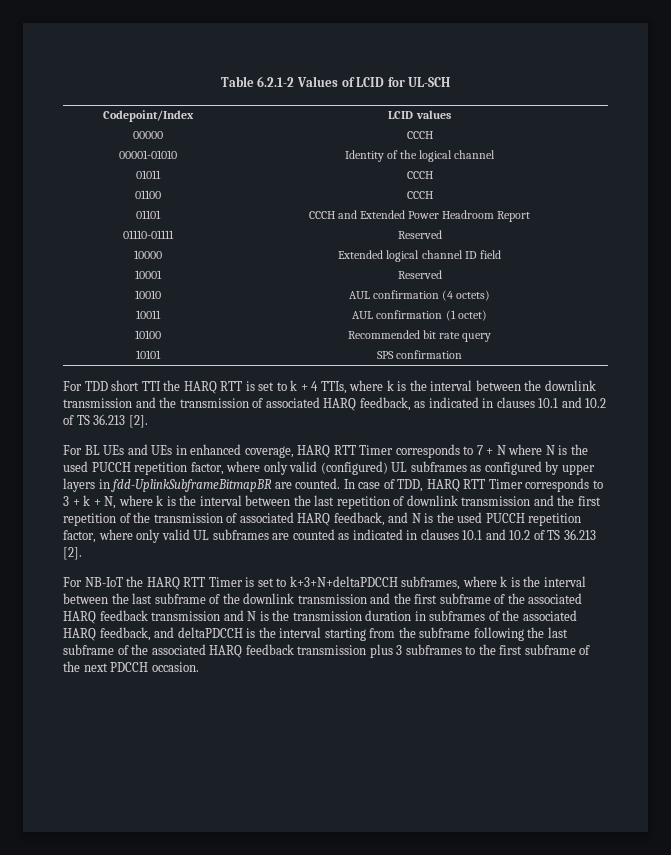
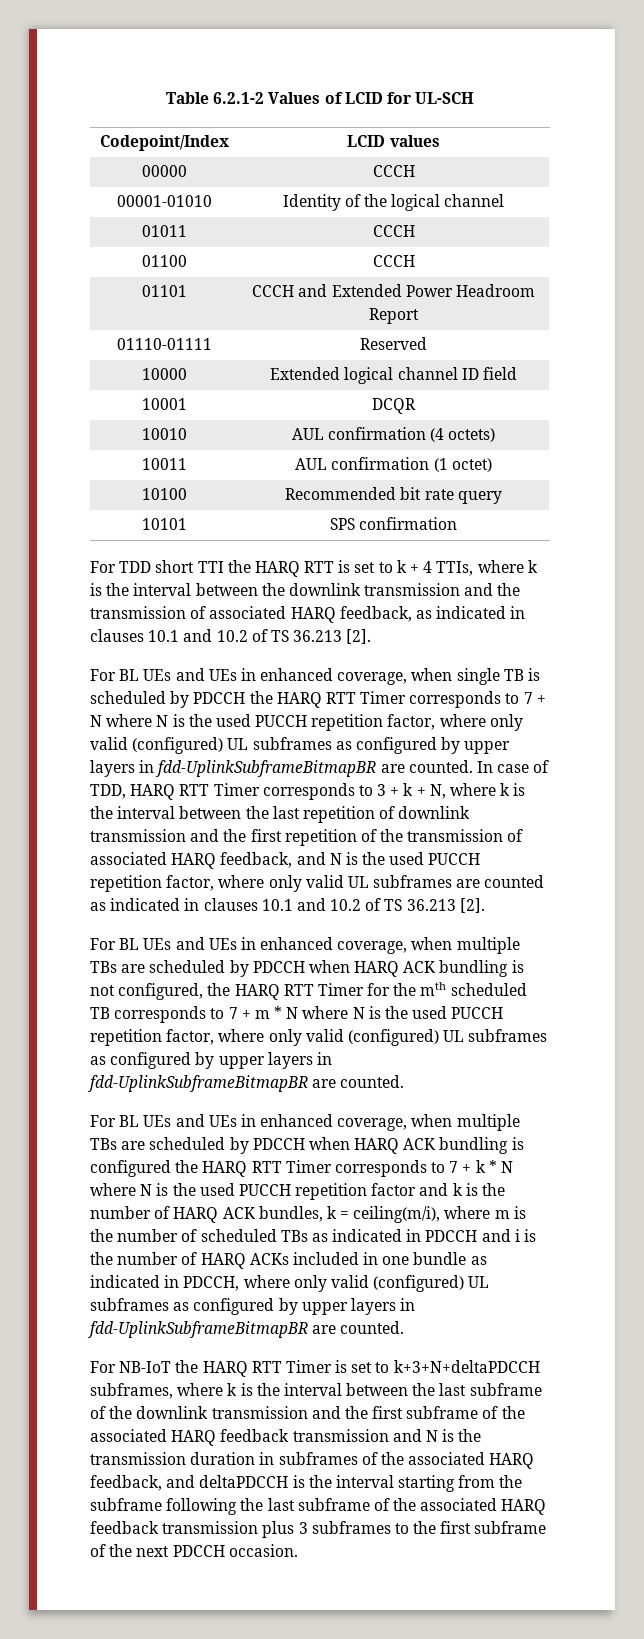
- 10001 | Reserved
+ 10001 | DCQR
- For BL UEs and UEs in enhanced coverage, HARQ RTT Timer corresponds to 7 + N where N is the used PUCCH repetition factor, where only valid (configured) UL subframes as configured by upper layers in fdd-UplinkSubframeBitmapBR are counted.
+ For BL UEs and UEs in enhanced coverage, when single TB is scheduled by PDCCH the HARQ RTT Timer corresponds to 7 + N where N is the used PUCCH repetition factor, where only valid (configured) UL subframes as configured by upper layers in fdd-UplinkSubframeBitmapBR are counted.
+ For BL UEs and UEs in enhanced coverage, when multiple TBs are scheduled by PDCCH when HARQ ACK bundling is not configured, the HARQ RTT Timer for the mth scheduled TB corresponds to 7 + m * N where N is the used PUCCH repetition factor, where only valid (configured) UL subframes as configured by upper layers in fdd-UplinkSubframeBitmapBR are counted.
+ For BL UEs and UEs in enhanced coverage, when multiple TBs are scheduled by PDCCH when HARQ ACK bundling is configured the HARQ RTT Timer corresponds to 7 + k * N where N is the used PUCCH repetition factor and k is the number of HARQ ACK bundles, k = ceiling(m/i), where m is the number of scheduled TBs as indicated in PDCCH and i is the number of HARQ ACKs included in one bundle as indicated in PDCCH, where only valid (configured) UL subframes as configured by upper layers in fdd-UplinkSubframeBitmapBR are counted.

